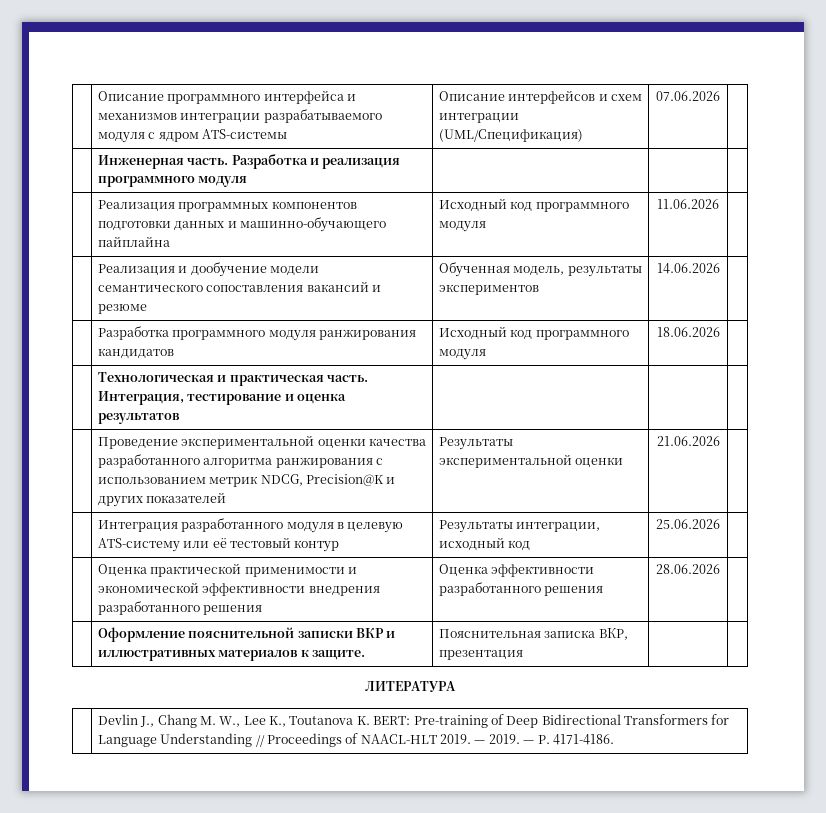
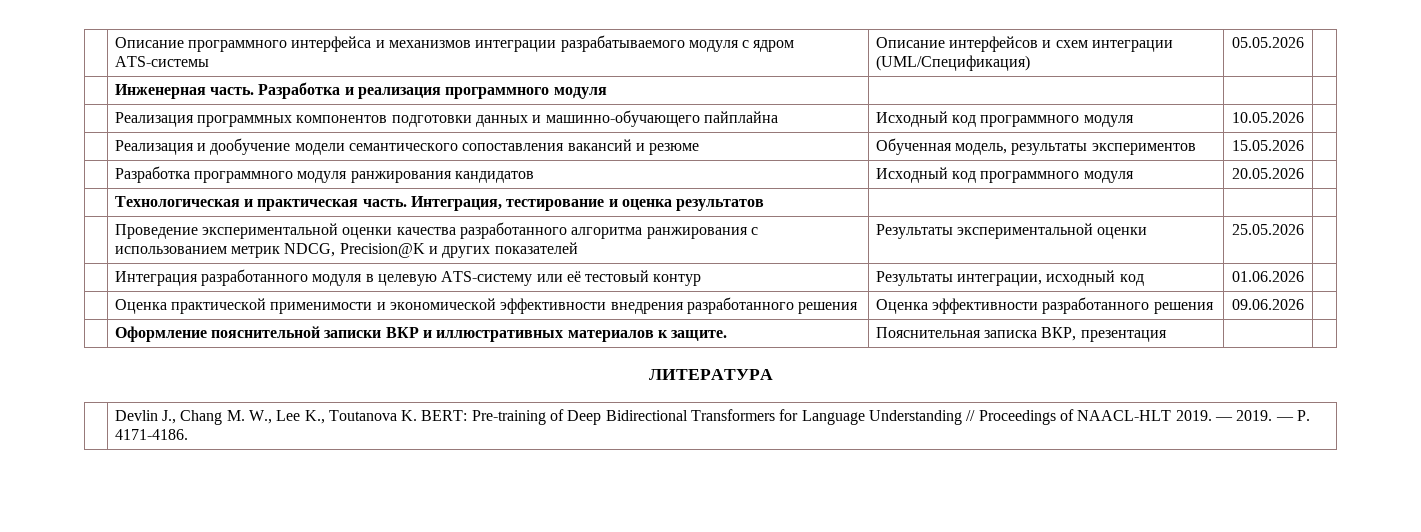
- | Описание программного интерфейса и механизмов интеграции разрабатываемого модуля с ядром ATS-системы | Описание интерфейсов и схем интеграции (UML/Спецификация) | 07.06.2026 |
+ | Описание программного интерфейса и механизмов интеграции разрабатываемого модуля с ядром ATS-системы | Описание интерфейсов и схем интеграции (UML/Спецификация) | 05.05.2026 |
- | Реализация программных компонентов подготовки данных и машинно-обучающего пайплайна | Исходный код программного модуля | 11.06.2026 |
+ | Реализация программных компонентов подготовки данных и машинно-обучающего пайплайна | Исходный код программного модуля | 10.05.2026 |
- | Реализация и дообучение модели семантического сопоставления вакансий и резюме | Обученная модель, результаты экспериментов | 14.06.2026 |
+ | Реализация и дообучение модели семантического сопоставления вакансий и резюме | Обученная модель, результаты экспериментов | 15.05.2026 |
- | Разработка программного модуля ранжирования кандидатов | Исходный код программного модуля | 18.06.2026 |
+ | Разработка программного модуля ранжирования кандидатов | Исходный код программного модуля | 20.05.2026 |
- | Проведение экспериментальной оценки качества разработанного алгоритма ранжирования с использованием метрик NDCG, Precision@K и других показателей | Результаты экспериментальной оценки | 21.06.2026 |
+ | Проведение экспериментальной оценки качества разработанного алгоритма ранжирования с использованием метрик NDCG, Precision@K и других показателей | Результаты экспериментальной оценки | 25.05.2026 |
- | Интеграция разработанного модуля в целевую ATS-систему или её тестовый контур | Результаты интеграции, исходный код | 25.06.2026 |
+ | Интеграция разработанного модуля в целевую ATS-систему или её тестовый контур | Результаты интеграции, исходный код | 01.06.2026 |
- | Оценка практической применимости и экономической эффективности внедрения разработанного решения | Оценка эффективности разработанного решения | 28.06.2026 |
+ | Оценка практической применимости и экономической эффективности внедрения разработанного решения | Оценка эффективности разработанного решения | 09.06.2026 |

